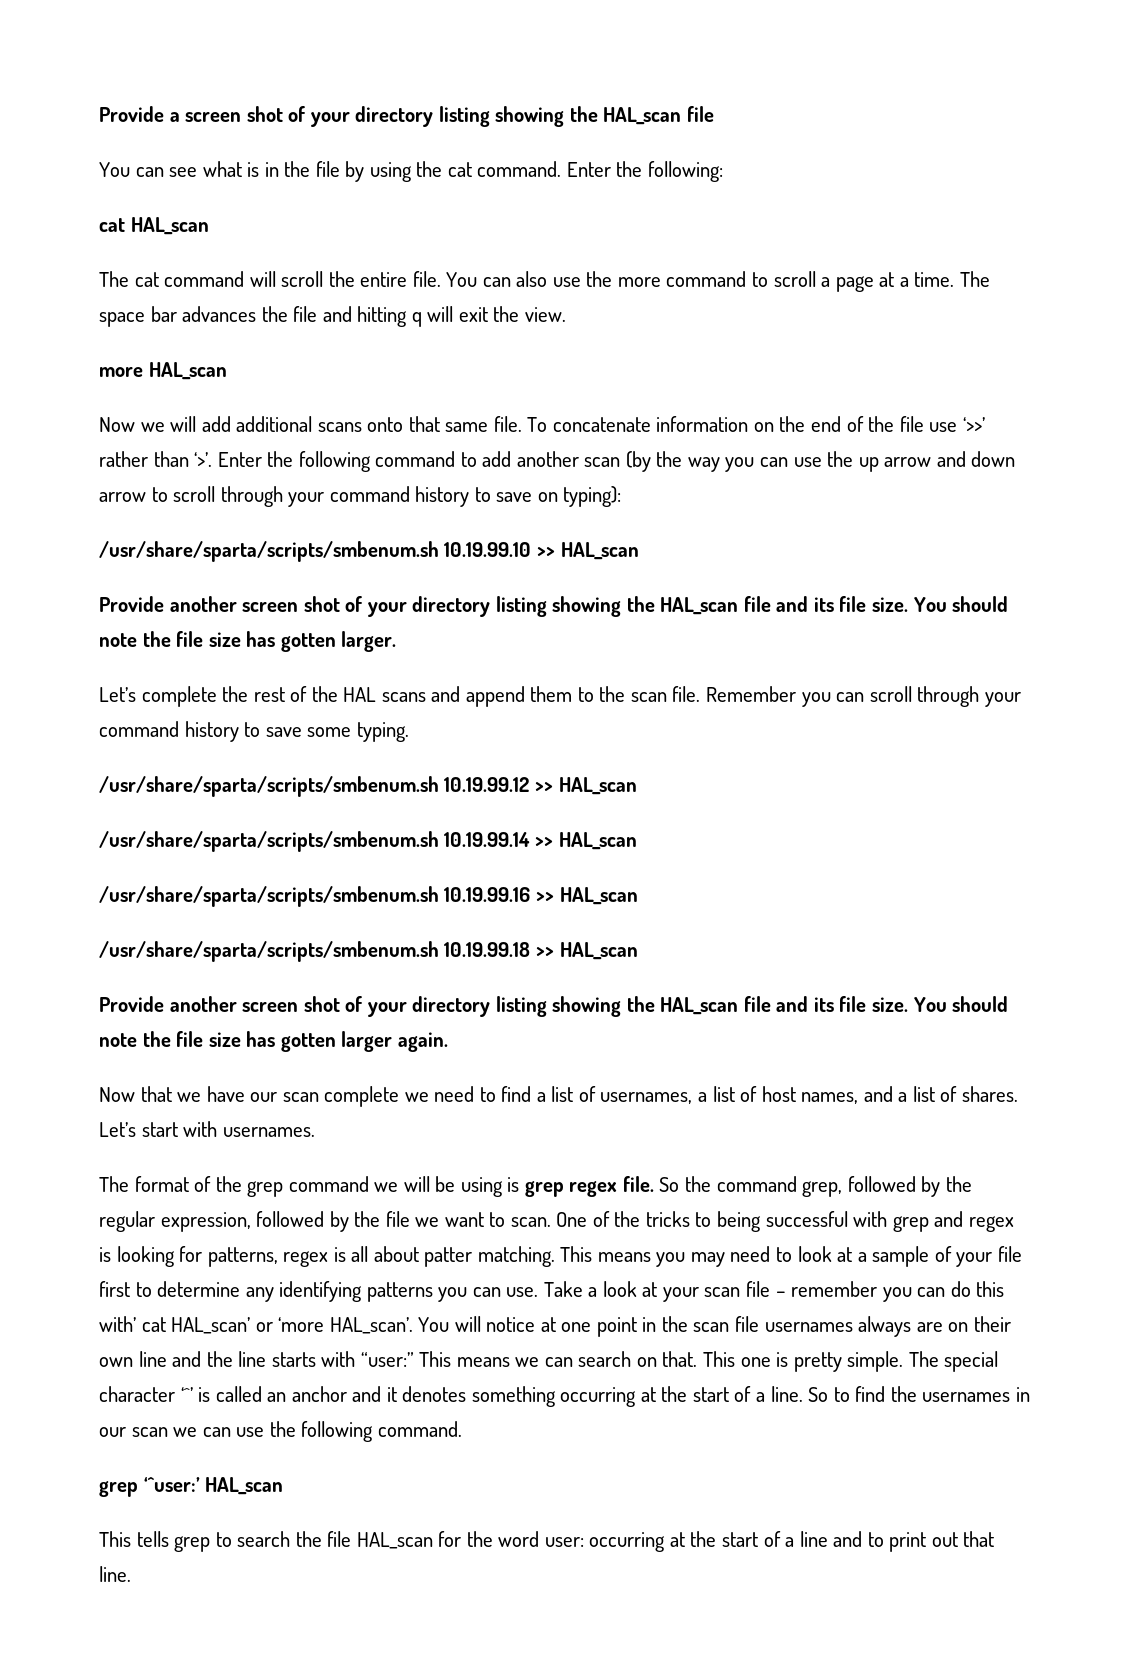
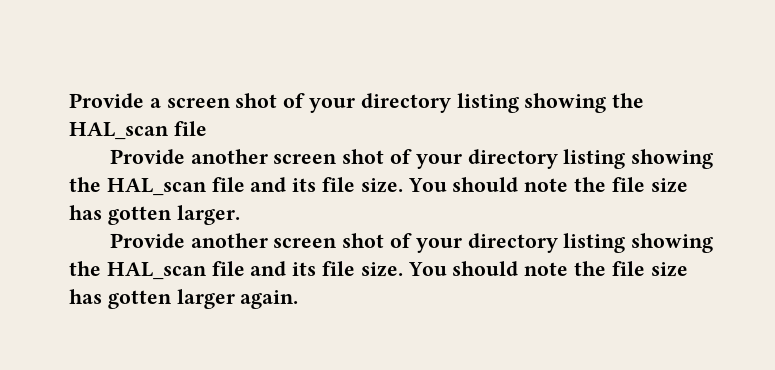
- You can see what is in the file by using the cat command. Enter the following:
- cat HAL_scan
- The cat command will scroll the entire file. You can also use the more command to scroll a page at a time. The space bar advances the file and hitting q will exit the view.
- more HAL_scan
- Now we will add additional scans onto that same file. To concatenate information on the end of the file use ‘>>’ rather than ‘>’. Enter the following command to add another scan (by the way you can use the up arrow and down arrow to scroll through your command history to save on typing):
- /usr/share/sparta/scripts/smbenum.sh 10.19.99.10 >> HAL_scan
- Let’s complete the rest of the HAL scans and append them to the scan file. Remember you can scroll through your command history to save some typing.
- /usr/share/sparta/scripts/smbenum.sh 10.19.99.12 >> HAL_scan
- /usr/share/sparta/scripts/smbenum.sh 10.19.99.14 >> HAL_scan
- /usr/share/sparta/scripts/smbenum.sh 10.19.99.16 >> HAL_scan
- /usr/share/sparta/scripts/smbenum.sh 10.19.99.18 >> HAL_scan
- Now that we have our scan complete we need to find a list of usernames, a list of host names, and a list of shares. Let’s start with usernames.
- The format of the grep command we will be using is grep regex file. So the command grep, followed by the regular expression, followed by the file we want to scan. One of the tricks to being successful with grep and regex is looking for patterns, regex is all about patter matching. This means you may need to look at a sample of your file first to determine any identifying patterns you can use. Take a look at your scan file – remember you can do this with’ cat HAL_scan’ or ‘more HAL_scan’. You will notice at one point in the scan file usernames always are on their own line and the line starts with “user:” This means we can search on that. This one is pretty simple. The special character ‘^’ is called an anchor and it denotes something occurring at the start of a line. So to find the usernames in our scan we can use the following command.
- grep ‘^user:’ HAL_scan
- This tells grep to search the file HAL_scan for the word user: occurring at the start of a line and to print out that line.

